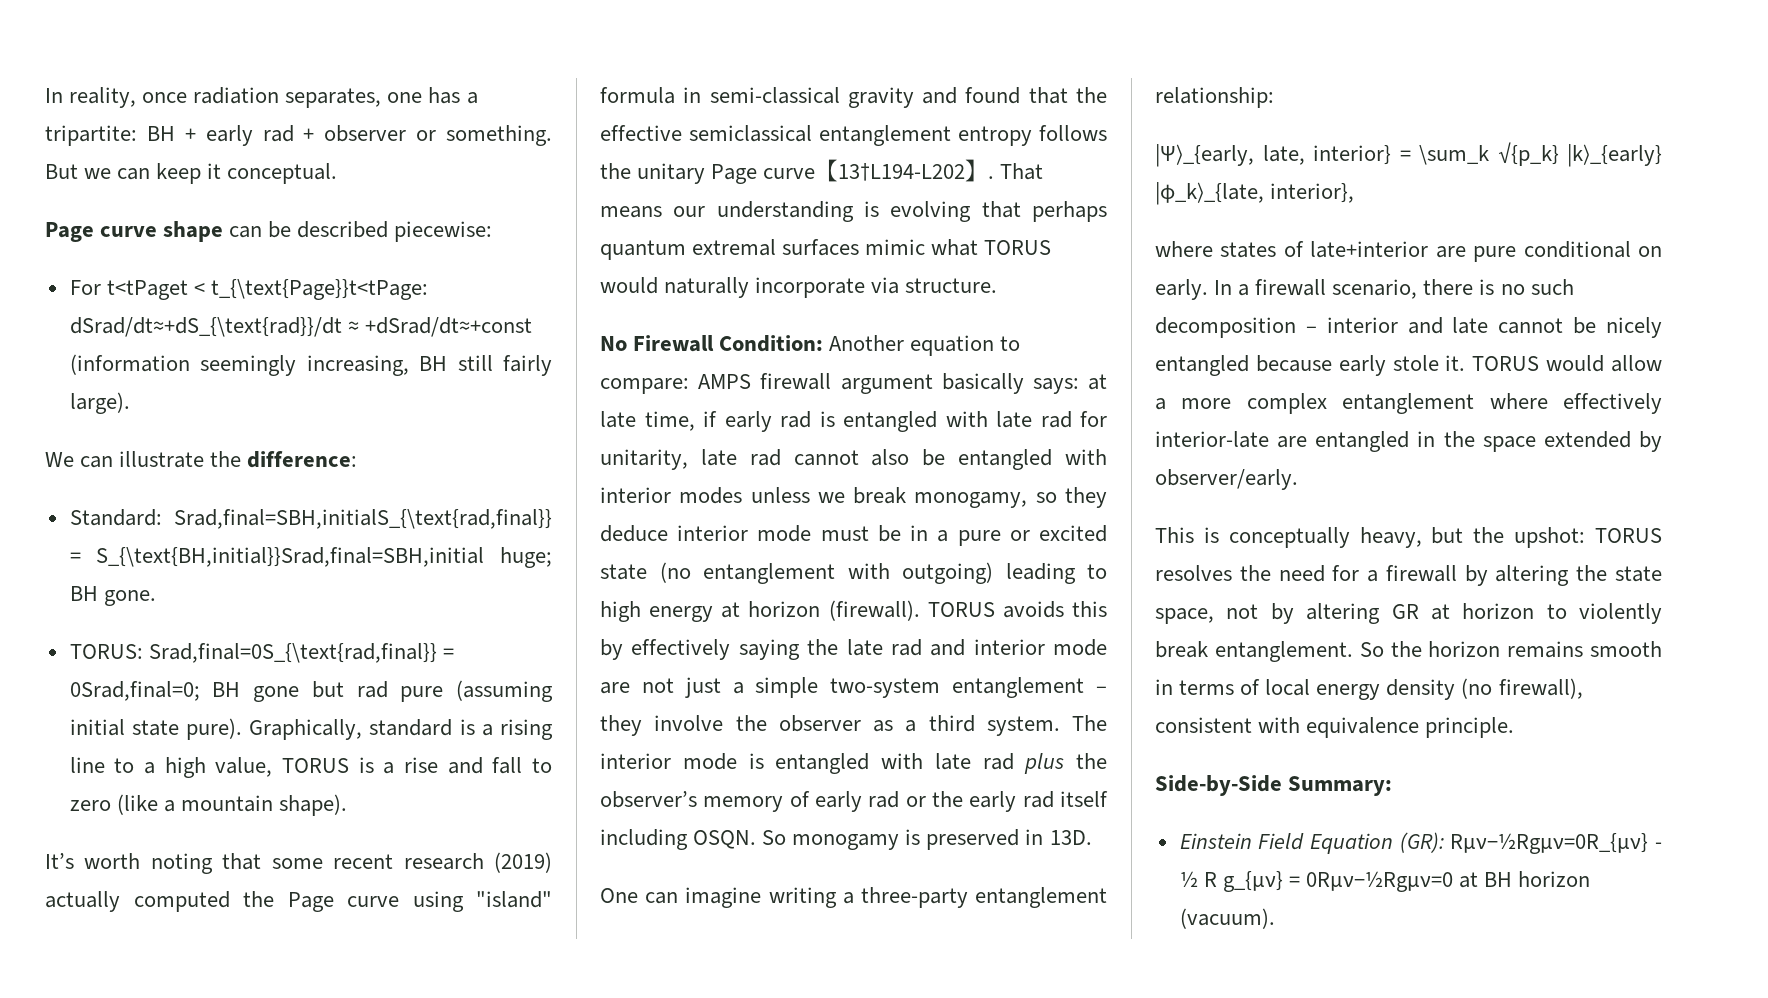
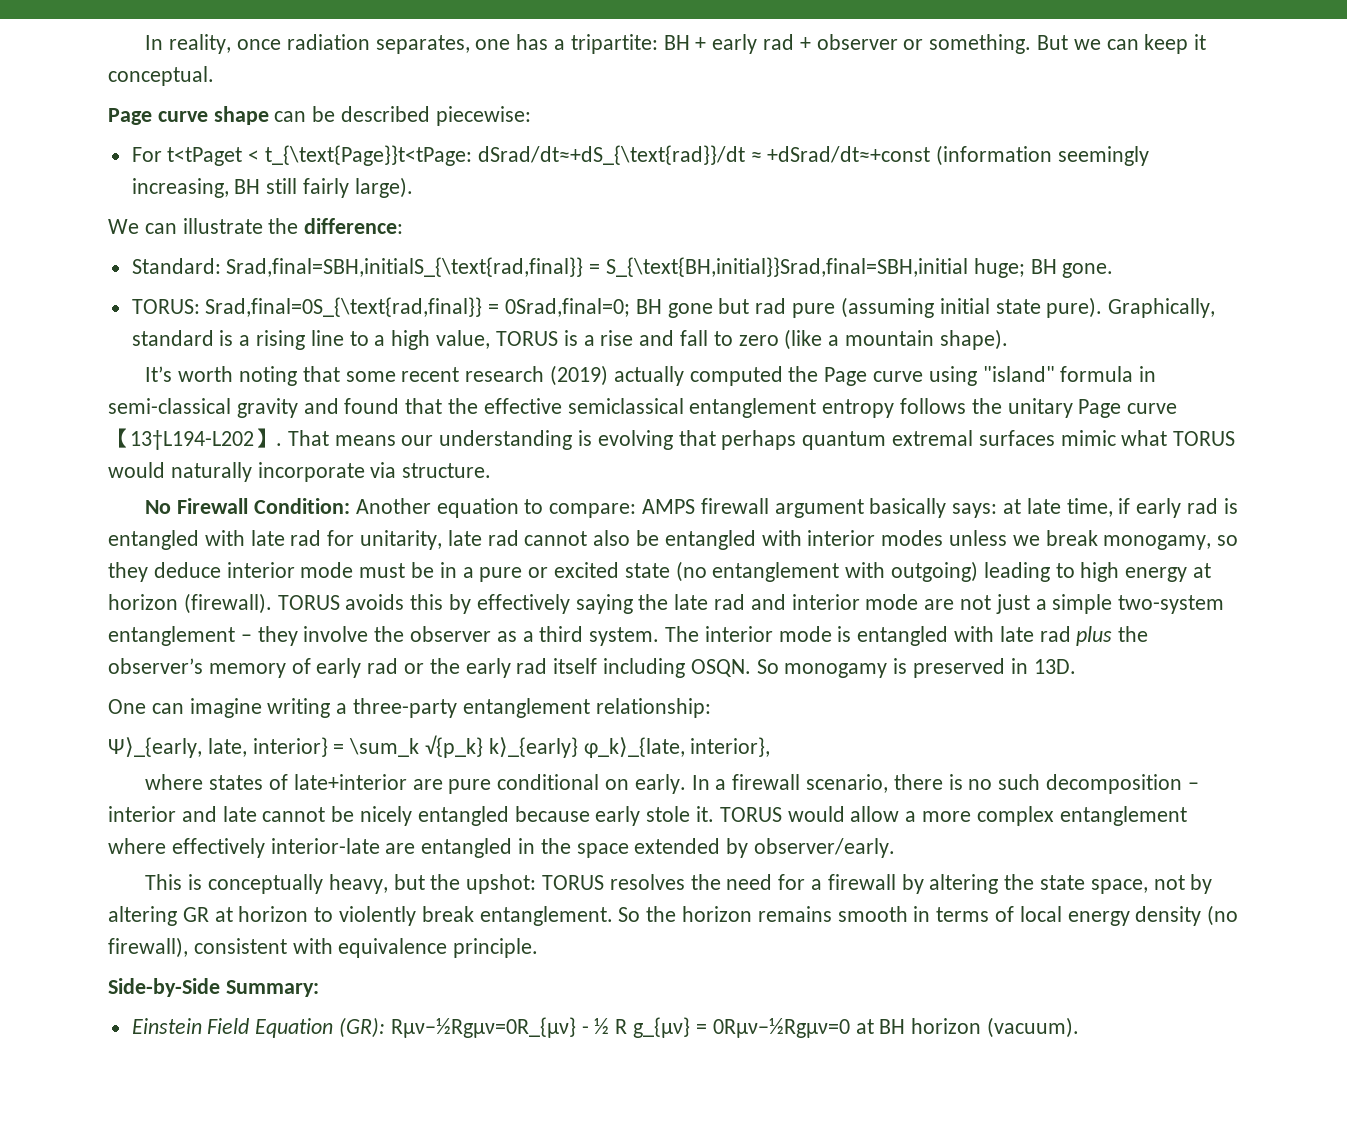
- |Ψ⟩_{early, late, interior} = \sum_k √{p_k} |k⟩_{early} |φ_k⟩_{late, interior},
+ Ψ⟩_{early, late, interior} = \sum_k √{p_k} k⟩_{early} φ_k⟩_{late, interior},

